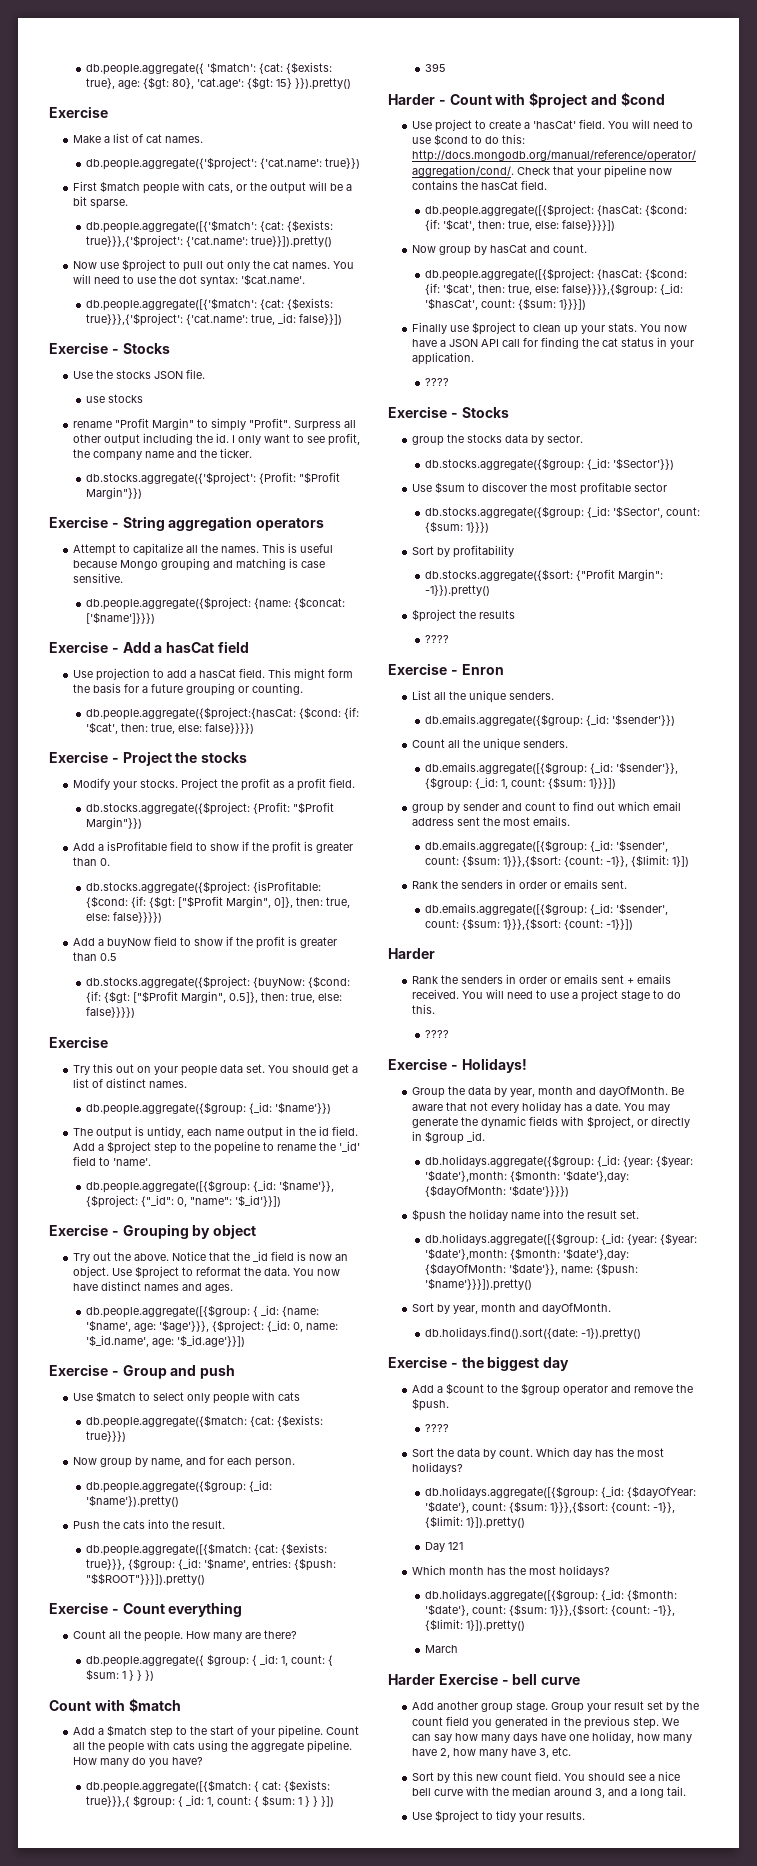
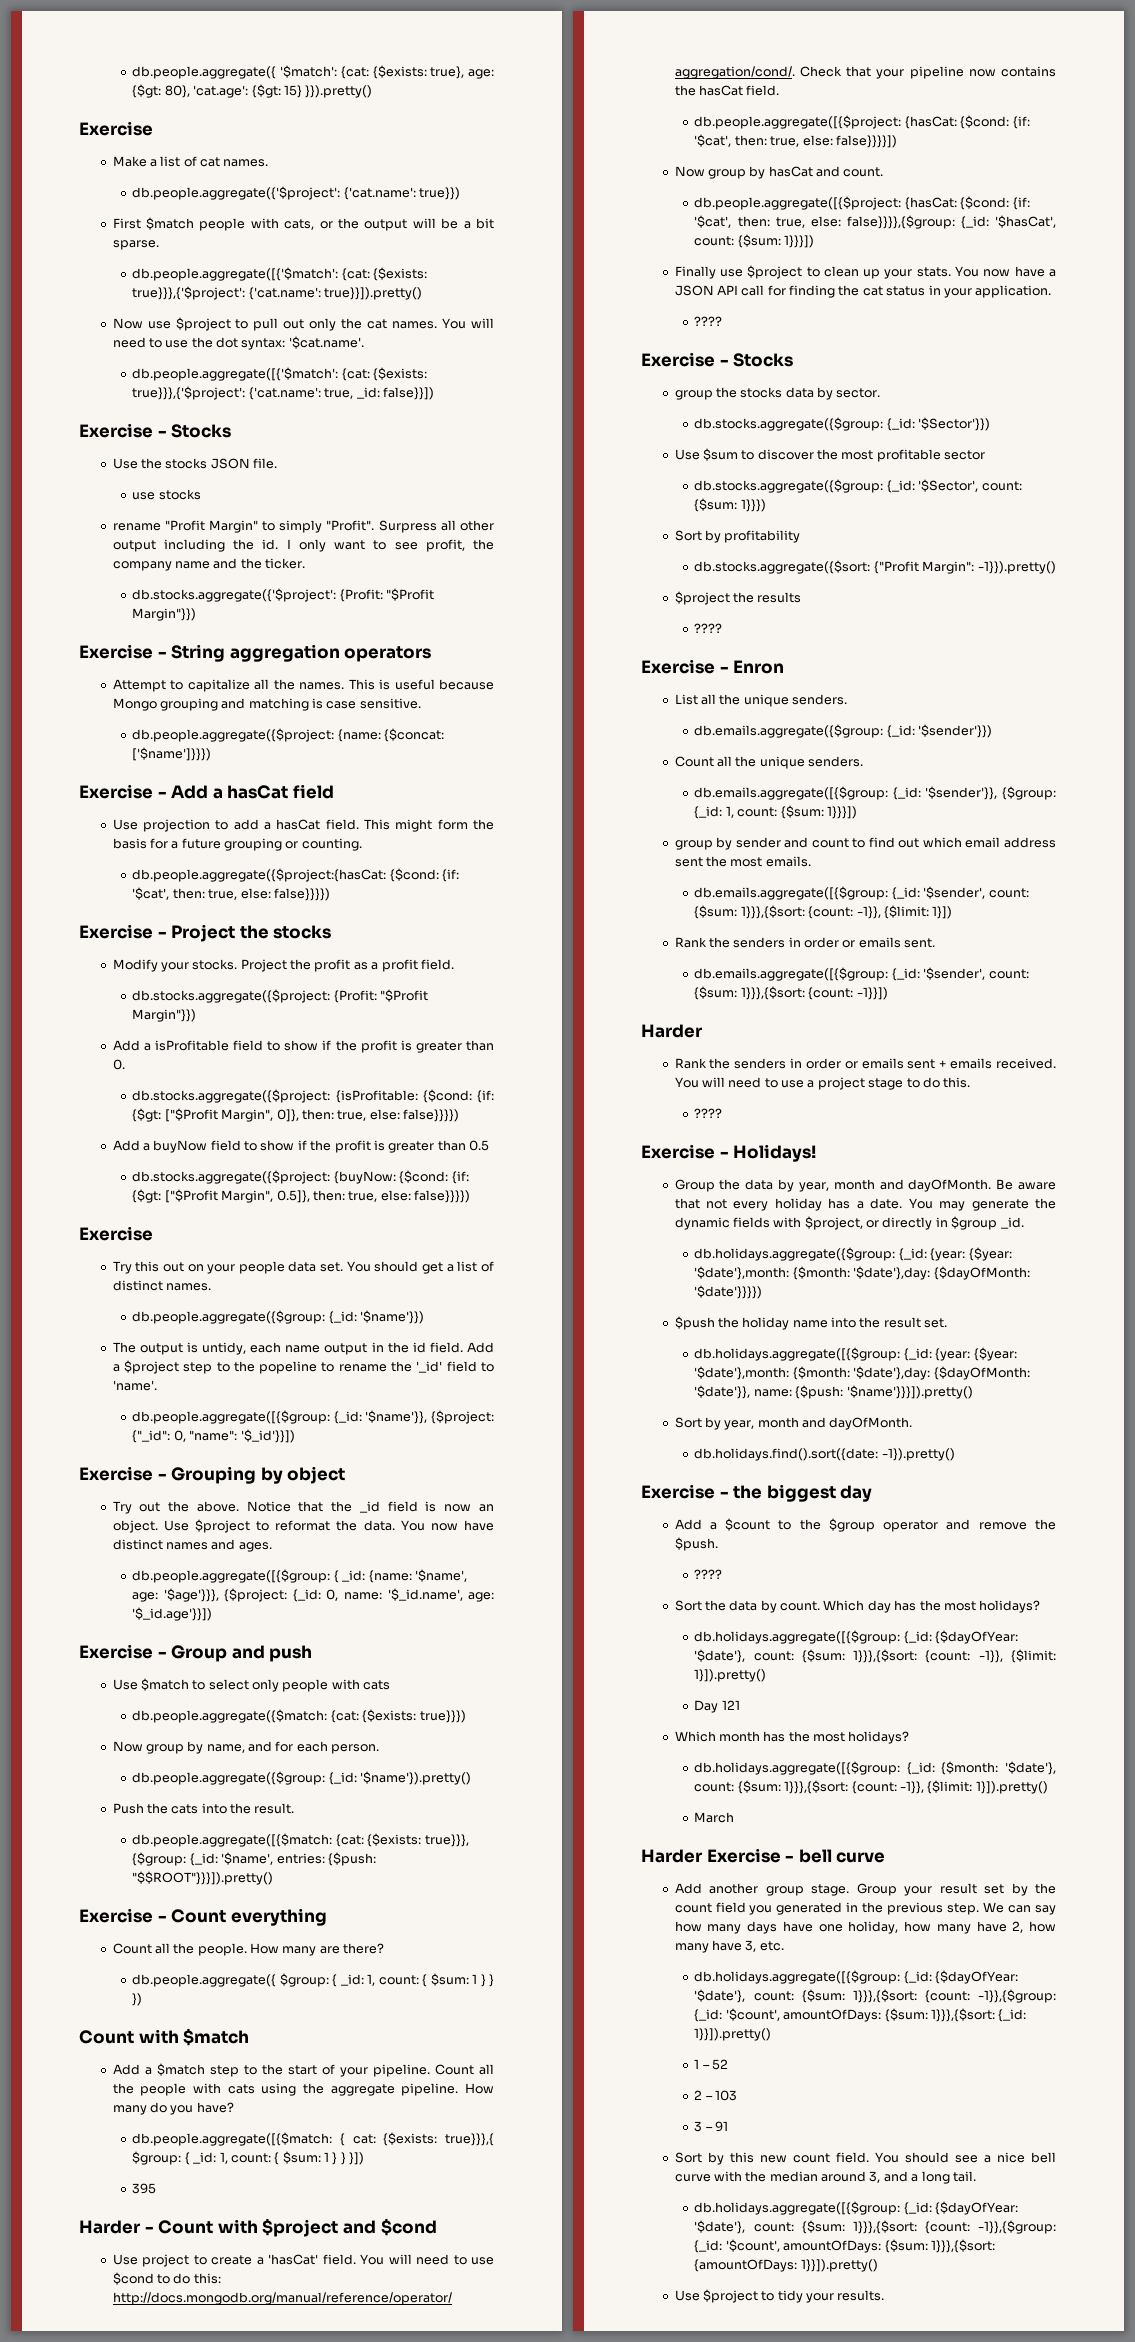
+ db.holidays.aggregate([{$group: {_id: {$dayOfYear: '$date'}, count: {$sum: 1}}},{$sort: {count: -1}},{$group: {_id: '$count', amountOfDays: {$sum: 1}}},{$sort: {_id: 1}}]).pretty()
+ 1 – 52
+ 2 – 103
+ 3 – 91
+ db.holidays.aggregate([{$group: {_id: {$dayOfYear: '$date'}, count: {$sum: 1}}},{$sort: {count: -1}},{$group: {_id: '$count', amountOfDays: {$sum: 1}}},{$sort: {amountOfDays: 1}}]).pretty()

